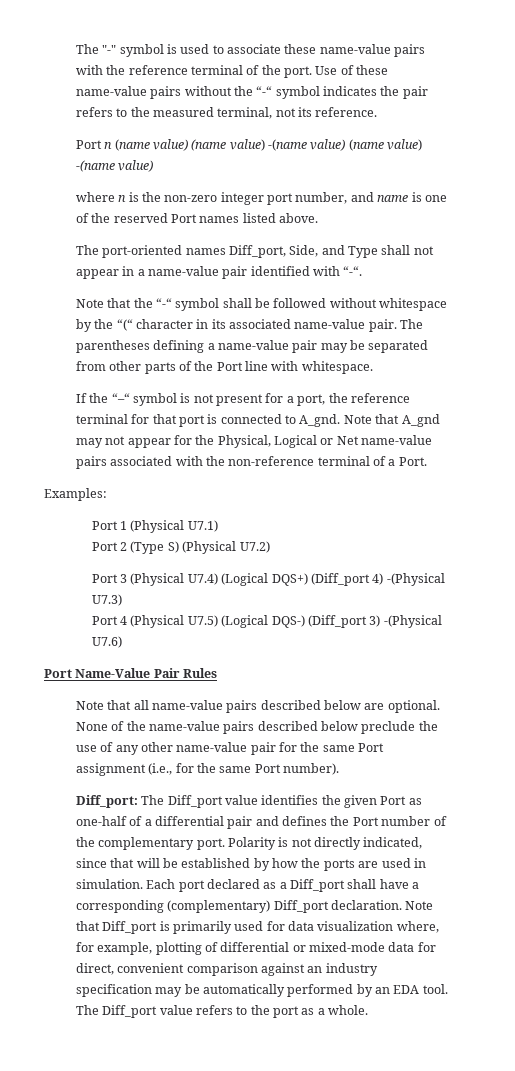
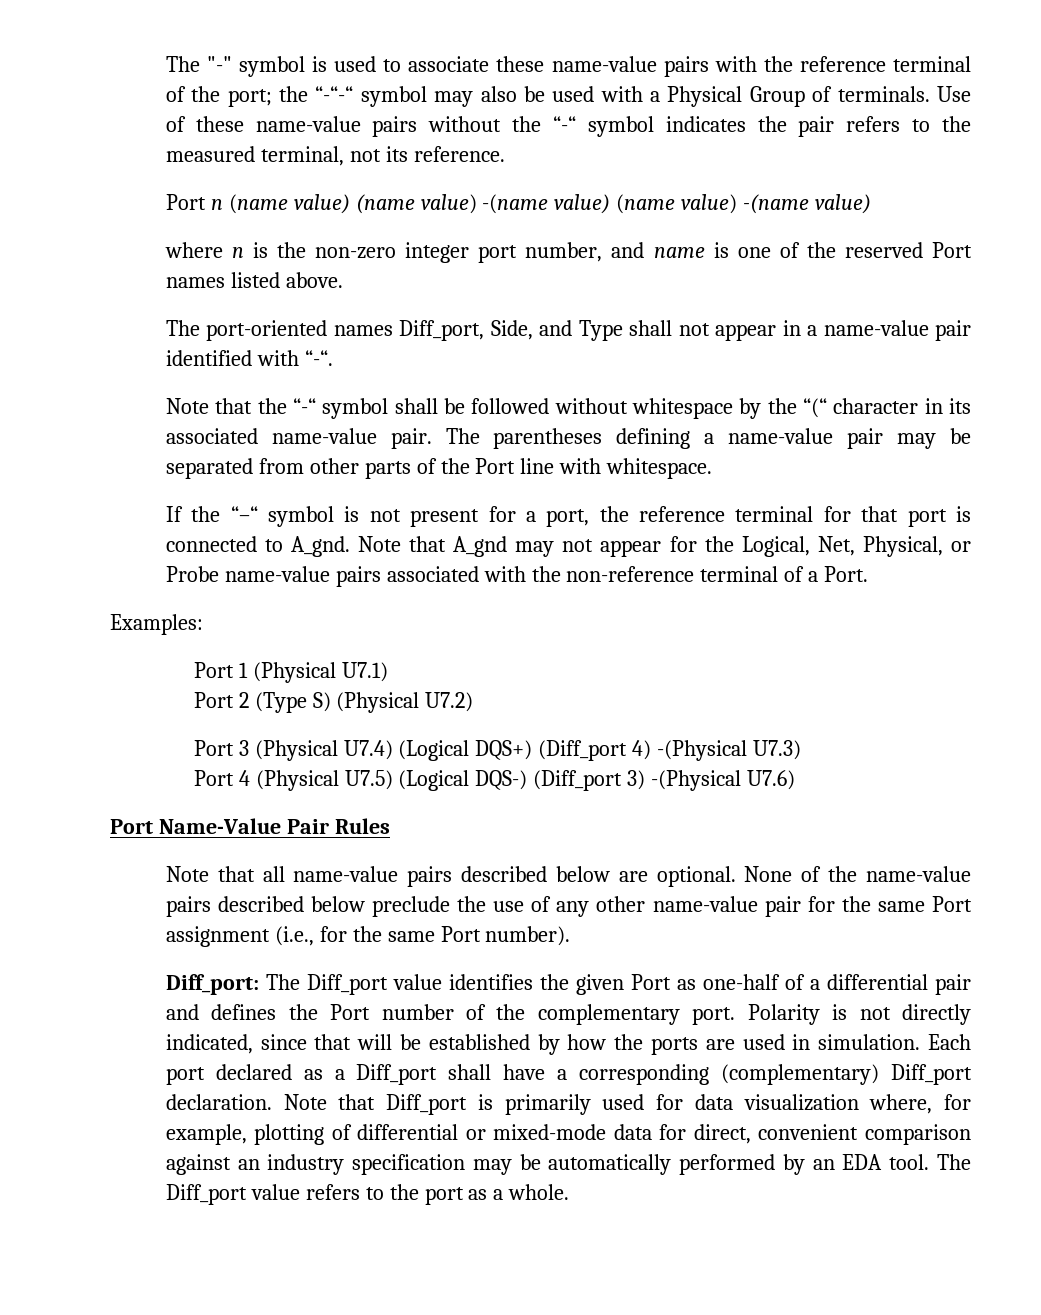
- The "-" symbol is used to associate these name-value pairs with the reference terminal of the port.
+ The "-" symbol is used to associate these name-value pairs with the reference terminal of the port; the “-“-“ symbol may also be used with a Physical Group of terminals.
- Note that A_gnd may not appear for the Physical, Logical or Net name-value pairs associated with the non-reference terminal of a Port.
+ Note that A_gnd may not appear for the Logical, Net, Physical, or Probe name-value pairs associated with the non-reference terminal of a Port.

